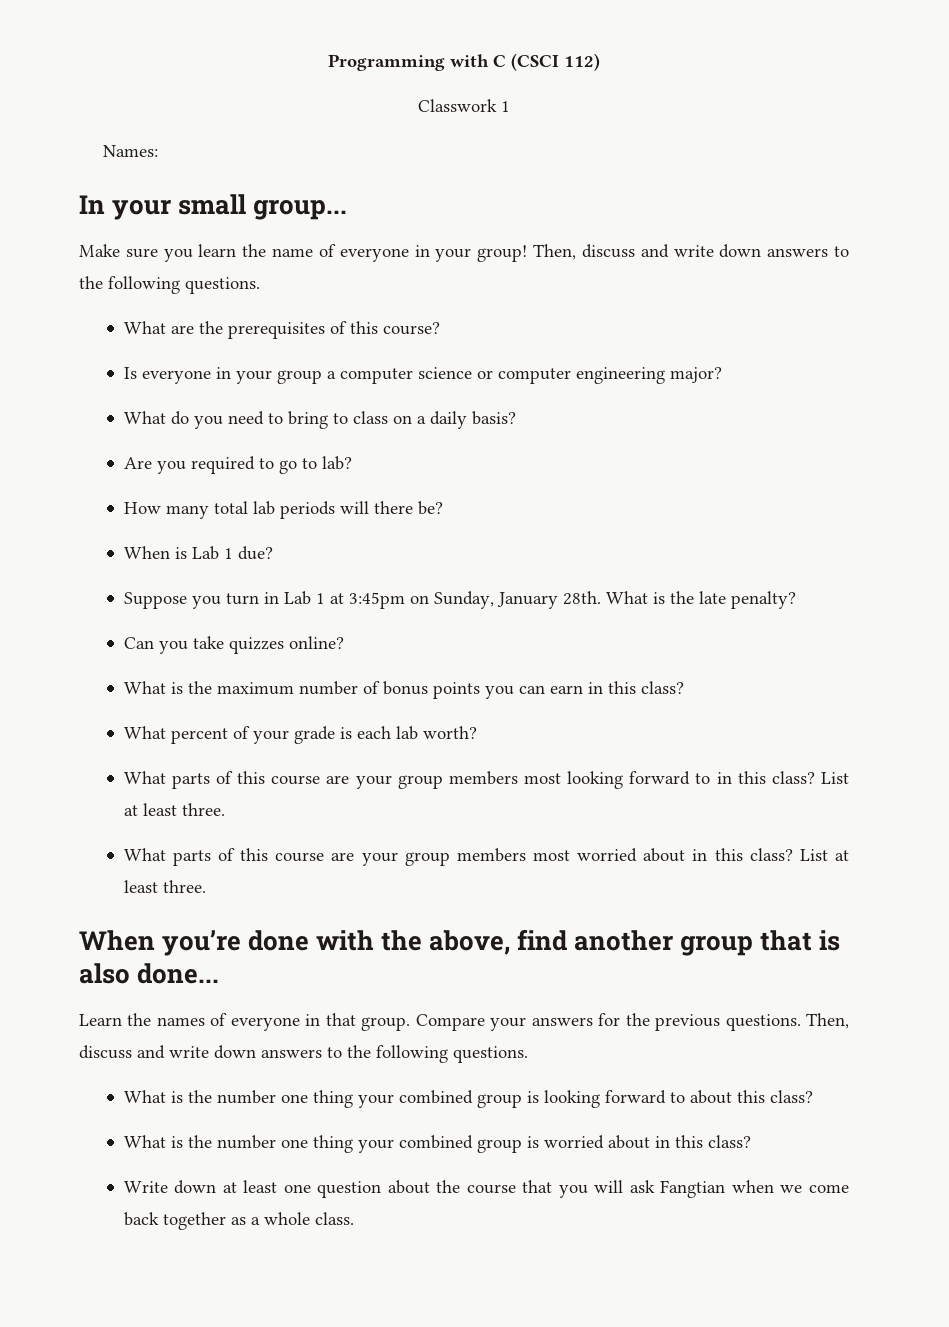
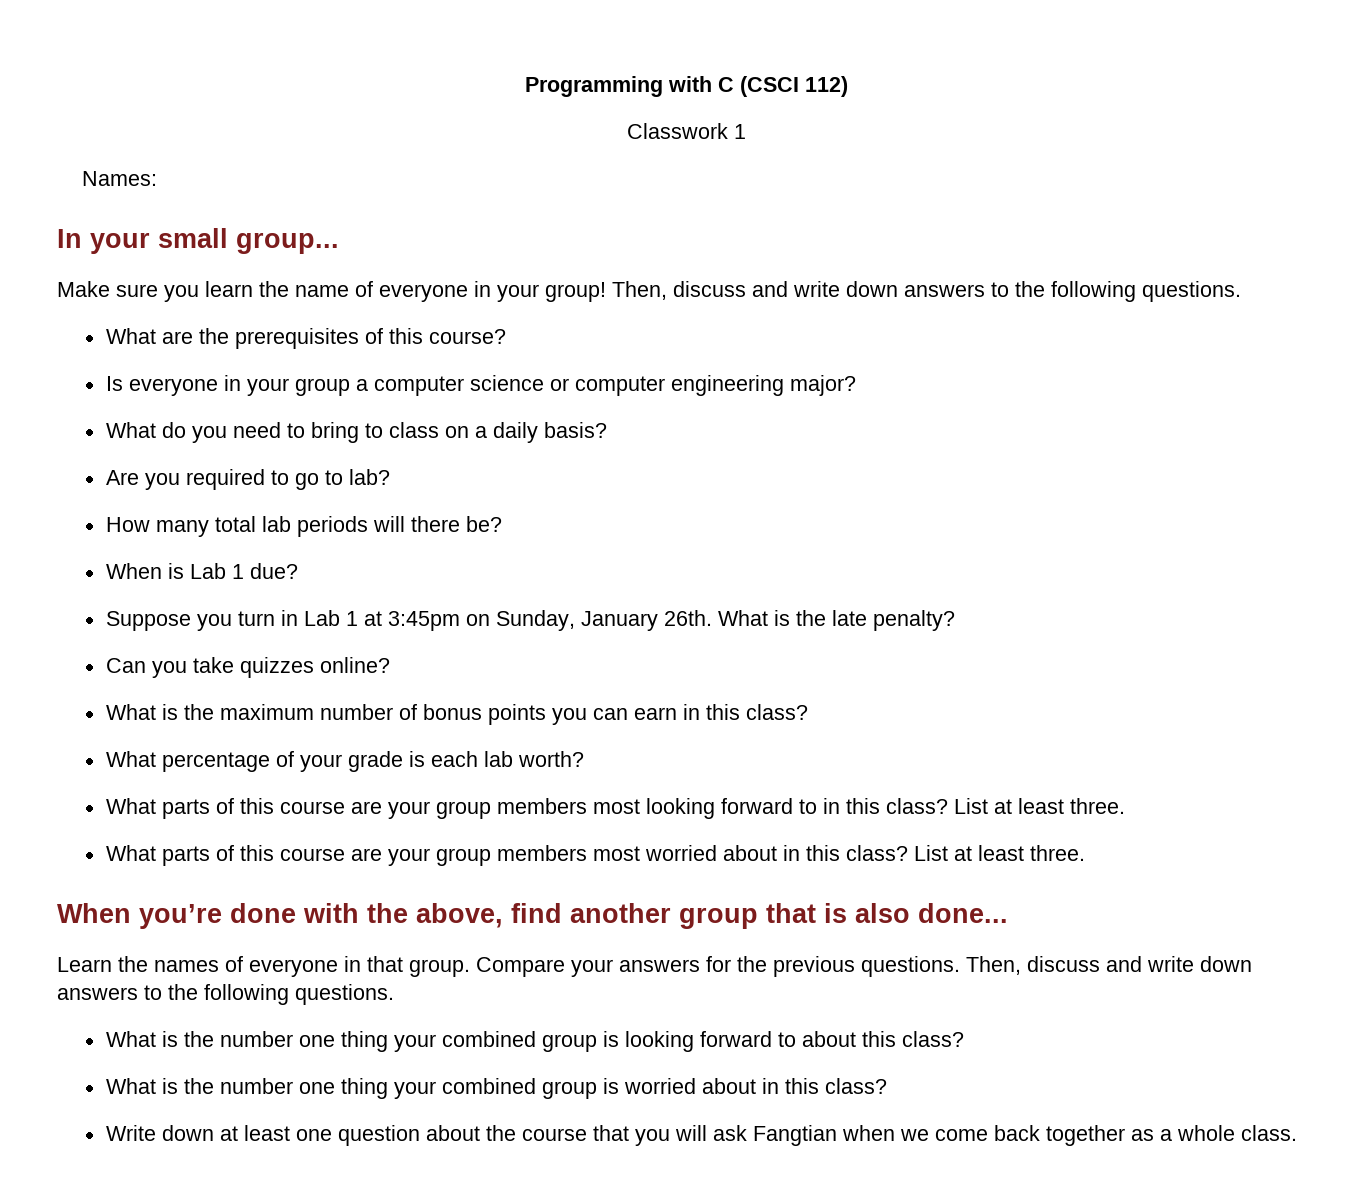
- Suppose you turn in Lab 1 at 3:45pm on Sunday, January 28th.
+ Suppose you turn in Lab 1 at 3:45pm on Sunday, January 26th.
- What percent of your grade is each lab worth?
+ What percentage of your grade is each lab worth?

